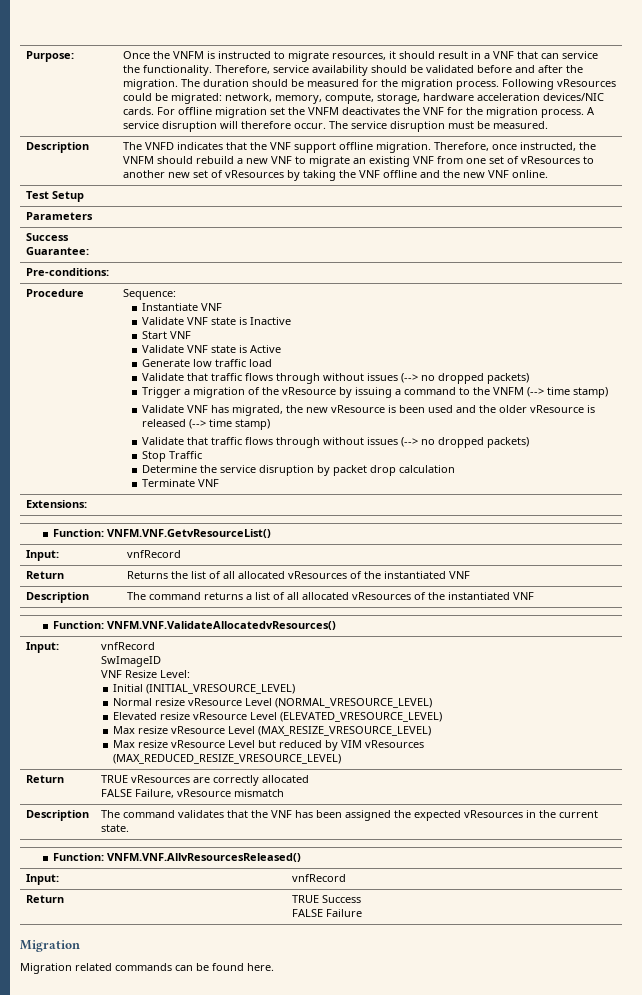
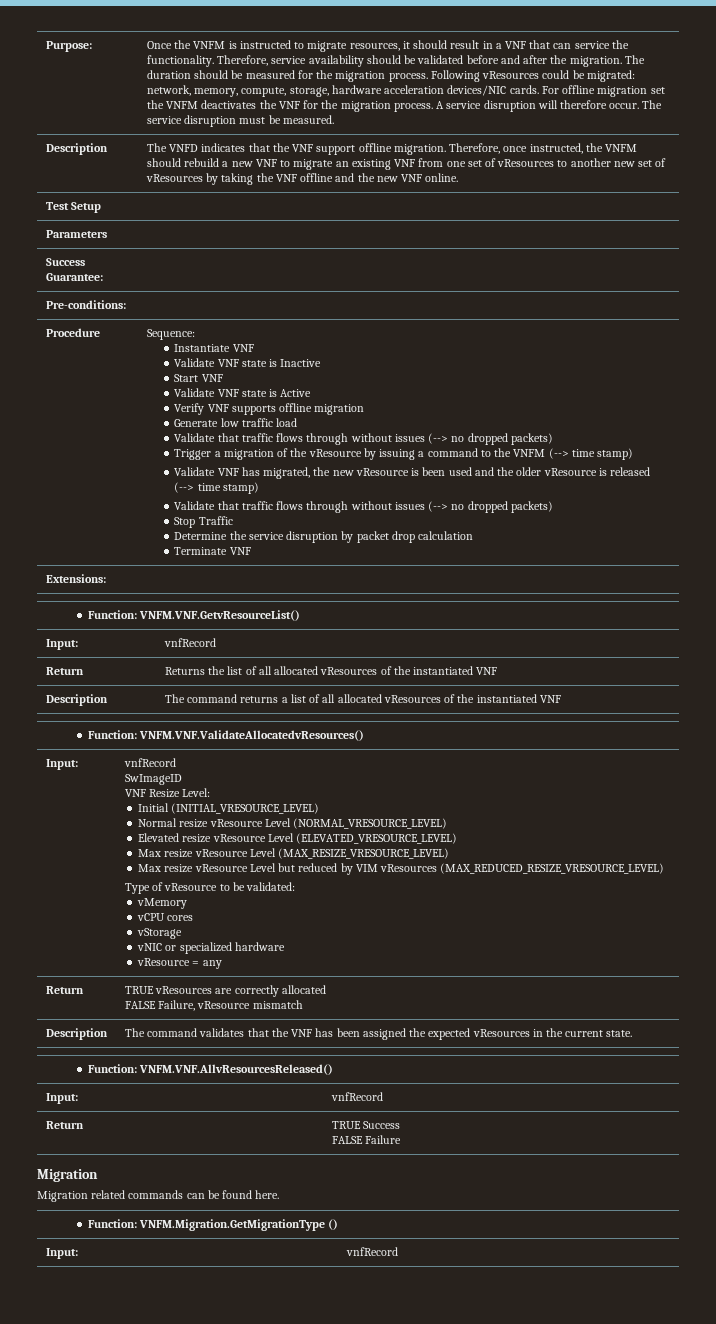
+ Verify VNF supports offline migration
+ Type of vResource to be validated:
+ vMemory
+ vCPU cores
+ vStorage
+ vNIC or specialized hardware
+ vResource = any
+ Function: VNFM.Migration.GetMigrationType ()
+ Input: | vnfRecord

